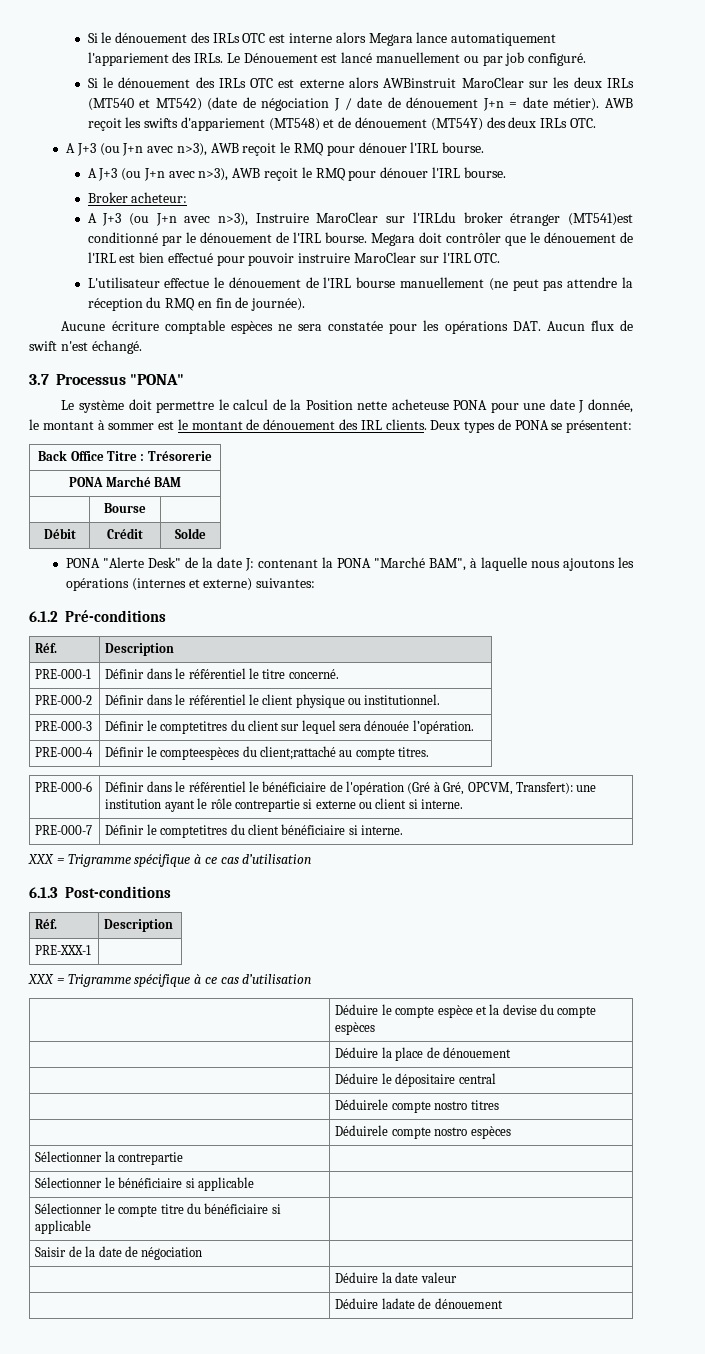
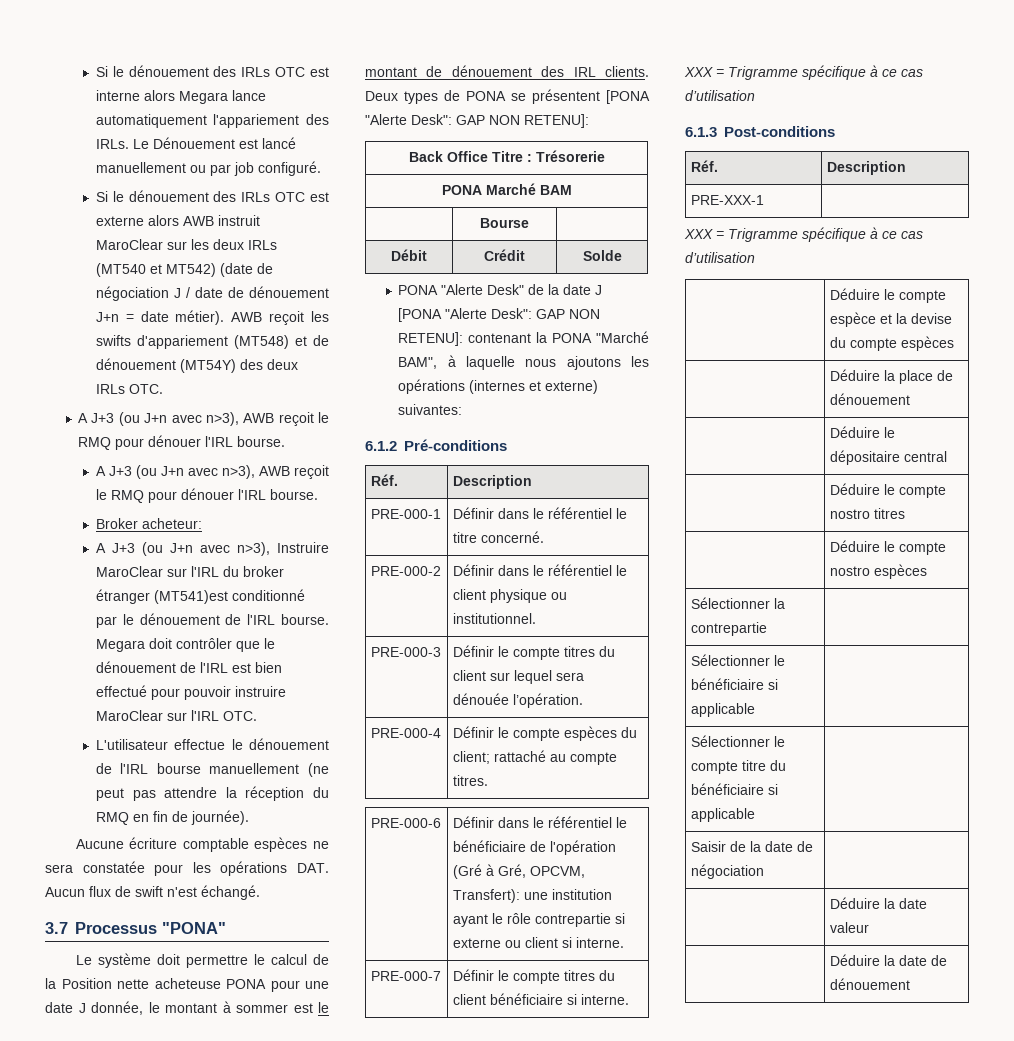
- Si le dénouement des IRLs OTC est externe alors AWBinstruit MaroClear sur les deux IRLs (MT540 et MT542) (date de négociation J / date de dénouement J+n = date métier).
+ Si le dénouement des IRLs OTC est externe alors AWB instruit MaroClear sur les deux IRLs (MT540 et MT542) (date de négociation J / date de dénouement J+n = date métier).
- A J+3 (ou J+n avec n>3), Instruire MaroClear sur l'IRLdu broker étranger (MT541)est conditionné par le dénouement de l'IRL bourse.
+ A J+3 (ou J+n avec n>3), Instruire MaroClear sur l'IRL du broker étranger (MT541)est conditionné par le dénouement de l'IRL bourse.
- Deux types de PONA se présentent:
+ Deux types de PONA se présentent [PONA "Alerte Desk": GAP NON RETENU]:
- PONA "Alerte Desk" de la date J: contenant la PONA "Marché BAM", à laquelle nous ajoutons les opérations (internes et externe) suivantes:
+ PONA "Alerte Desk" de la date J [PONA "Alerte Desk": GAP NON RETENU]: contenant la PONA "Marché BAM", à laquelle nous ajoutons les opérations (internes et externe) suivantes:
- PRE-000-3 | Définir le comptetitres du client sur lequel sera dénouée l’opération.
+ PRE-000-3 | Définir le compte titres du client sur lequel sera dénouée l’opération.
- PRE-000-4 | Définir le compteespèces du client;rattaché au compte titres.
+ PRE-000-4 | Définir le compte espèces du client; rattaché au compte titres.
- PRE-000-7 | Définir le comptetitres du client bénéficiaire si interne.
+ PRE-000-7 | Définir le compte titres du client bénéficiaire si interne.
- | Déduirele compte nostro titres
+ | Déduire le compte nostro titres
- | Déduirele compte nostro espèces
+ | Déduire le compte nostro espèces
- | Déduire ladate de dénouement
+ | Déduire la date de dénouement

